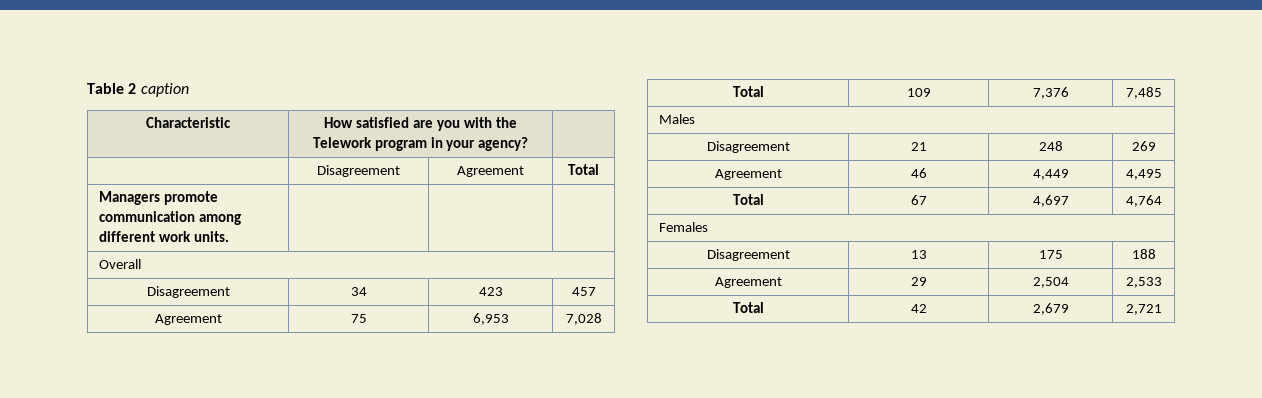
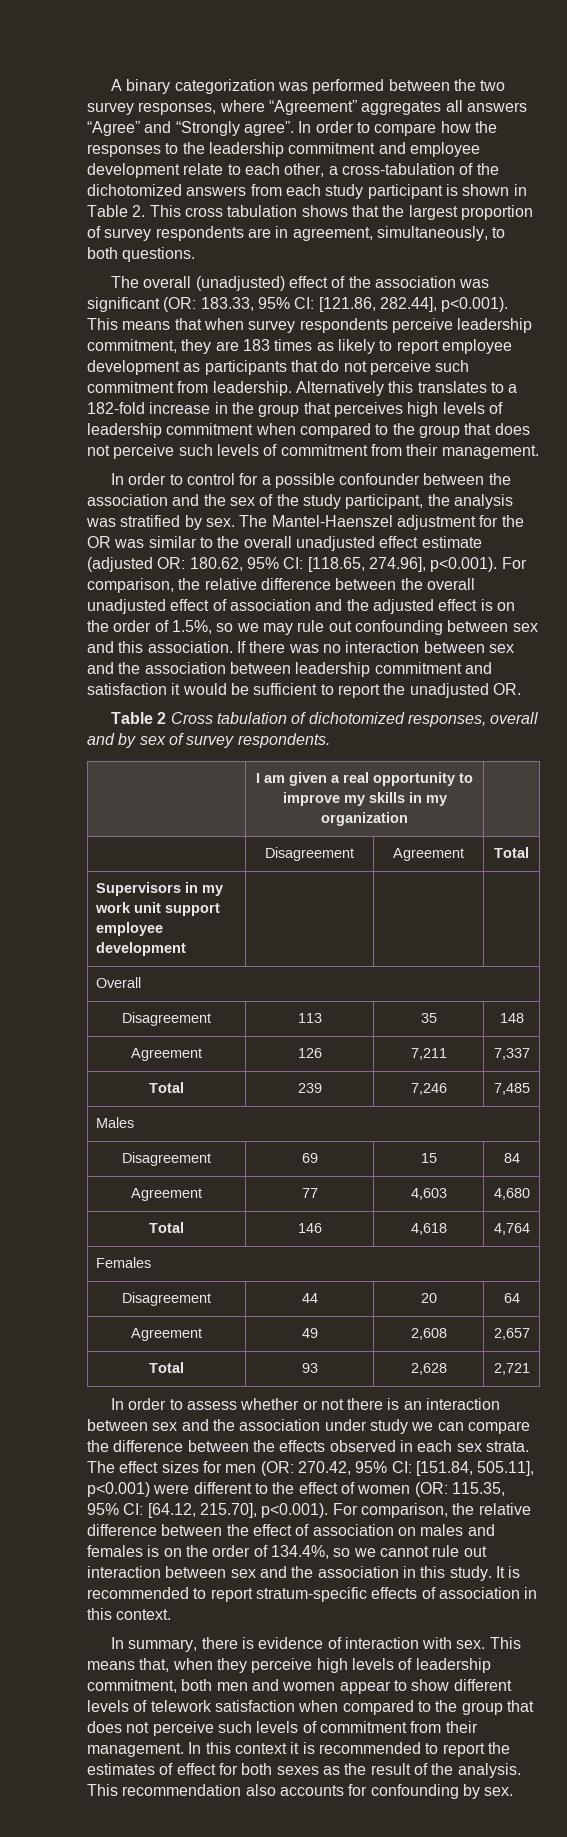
- Table 2 caption
- Characteristic | How satisfied are you with the Telework program in your agency? |
+ A binary categorization was performed between the two survey responses, where “Agreement” aggregates all answers “Agree” and “Strongly agree”. In order to compare how the responses to the leadership commitment and employee development relate to each other, a cross-tabulation of the dichotomized answers from each study participant is shown in Table 2. This cross tabulation shows that the largest proportion of survey respondents are in agreement, simultaneously, to both questions.
+ The overall (unadjusted) effect of the association was significant (OR: 183.33, 95% CI: [121.86, 282.44], p<0.001). This means that when survey respondents perceive leadership commitment, they are 183 times as likely to report employee development as participants that do not perceive such commitment from leadership. Alternatively this translates to a 182-fold increase in the group that perceives high levels of leadership commitment when compared to the group that does not perceive such levels of commitment from their management.
+ In order to control for a possible confounder between the association and the sex of the study participant, the analysis was stratified by sex. The Mantel-Haenszel adjustment for the OR was similar to the overall unadjusted effect estimate (adjusted OR: 180.62, 95% CI: [118.65, 274.96], p<0.001). For comparison, the relative difference between the overall unadjusted effect of association and the adjusted effect is on the order of 1.5%, so we may rule out confounding between sex and this association. If there was no interaction between sex and the association between leadership commitment and satisfaction it would be sufficient to report the unadjusted OR.
+ Table 2 Cross tabulation of dichotomized responses, overall and by sex of survey respondents.
+ | I am given a real opportunity to improve my skills in my organization |
  | Disagreement | Agreement | Total
- Managers promote communication among different work units. | | |
+ Supervisors in my work unit support employee development | | |
  Overall
- Disagreement | 34 | 423 | 457
- Agreement | 75 | 6,953 | 7,028
- Total | 109 | 7,376 | 7,485
+ Disagreement | 113 | 35 | 148
+ Agreement | 126 | 7,211 | 7,337
+ Total | 239 | 7,246 | 7,485
- Disagreement | 21 | 248 | 269
- Agreement | 46 | 4,449 | 4,495
- Total | 67 | 4,697 | 4,764
+ Disagreement | 69 | 15 | 84
+ Agreement | 77 | 4,603 | 4,680
+ Total | 146 | 4,618 | 4,764
- Disagreement | 13 | 175 | 188
- Agreement | 29 | 2,504 | 2,533
- Total | 42 | 2,679 | 2,721
+ Disagreement | 44 | 20 | 64
+ Agreement | 49 | 2,608 | 2,657
+ Total | 93 | 2,628 | 2,721
+ In order to assess whether or not there is an interaction between sex and the association under study we can compare the difference between the effects observed in each sex strata. The effect sizes for men (OR: 270.42, 95% CI: [151.84, 505.11], p<0.001) were different to the effect of women (OR: 115.35, 95% CI: [64.12, 215.70], p<0.001). For comparison, the relative difference between the effect of association on males and females is on the order of 134.4%, so we cannot rule out interaction between sex and the association in this study. It is recommended to report stratum-specific effects of association in this context.
+ In summary, there is evidence of interaction with sex. This means that, when they perceive high levels of leadership commitment, both men and women appear to show different levels of telework satisfaction when compared to the group that does not perceive such levels of commitment from their management. In this context it is recommended to report the estimates of effect for both sexes as the result of the analysis. This recommendation also accounts for confounding by sex.

